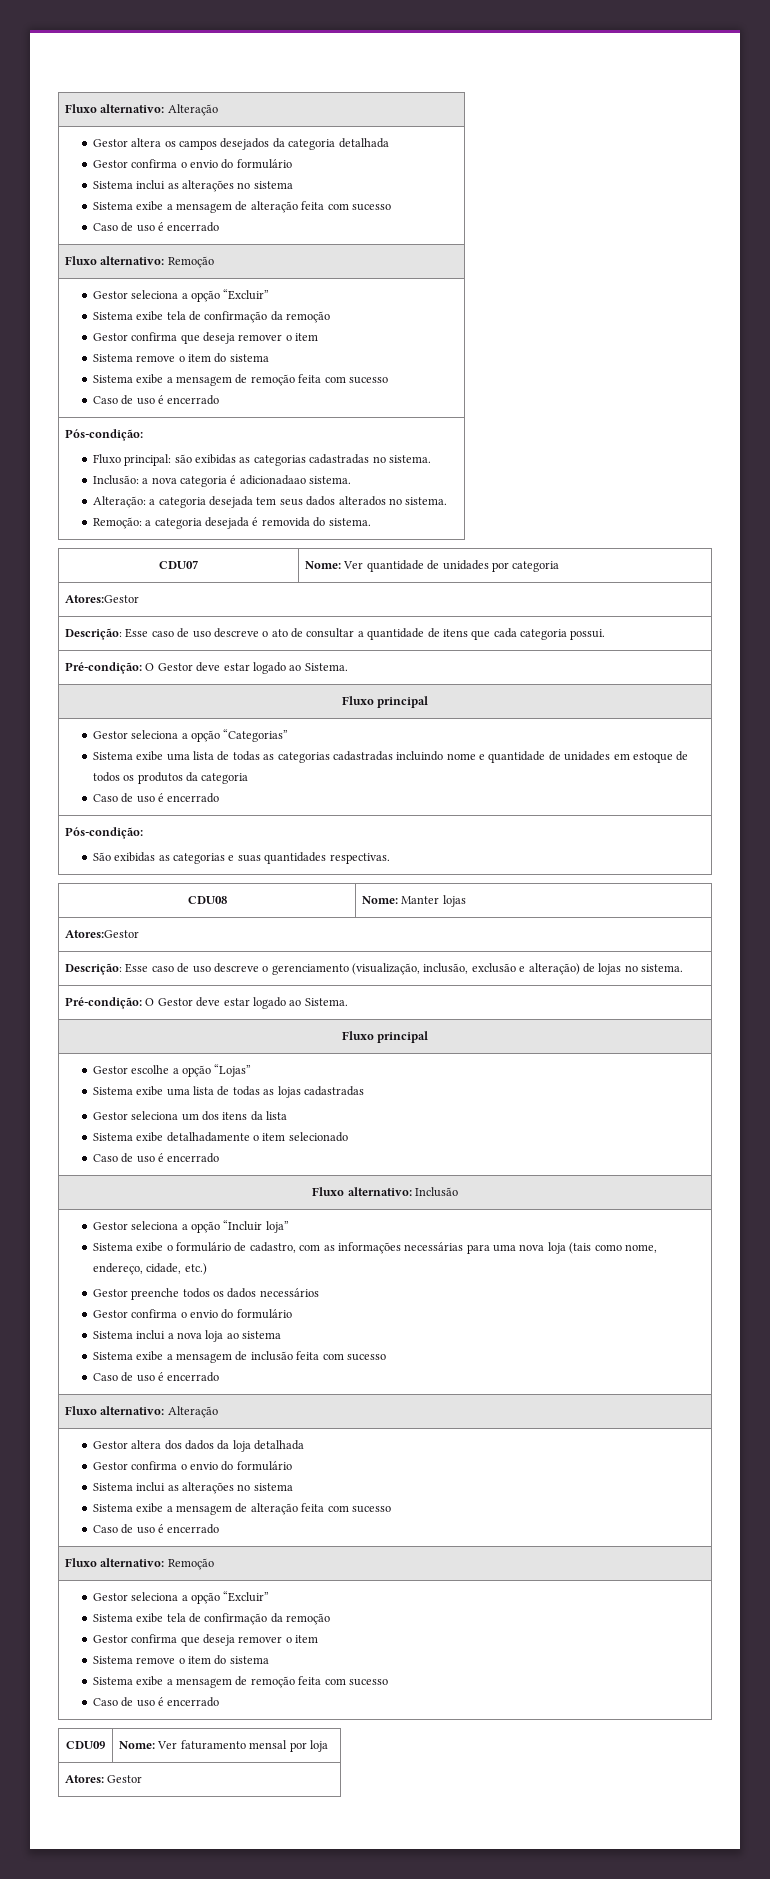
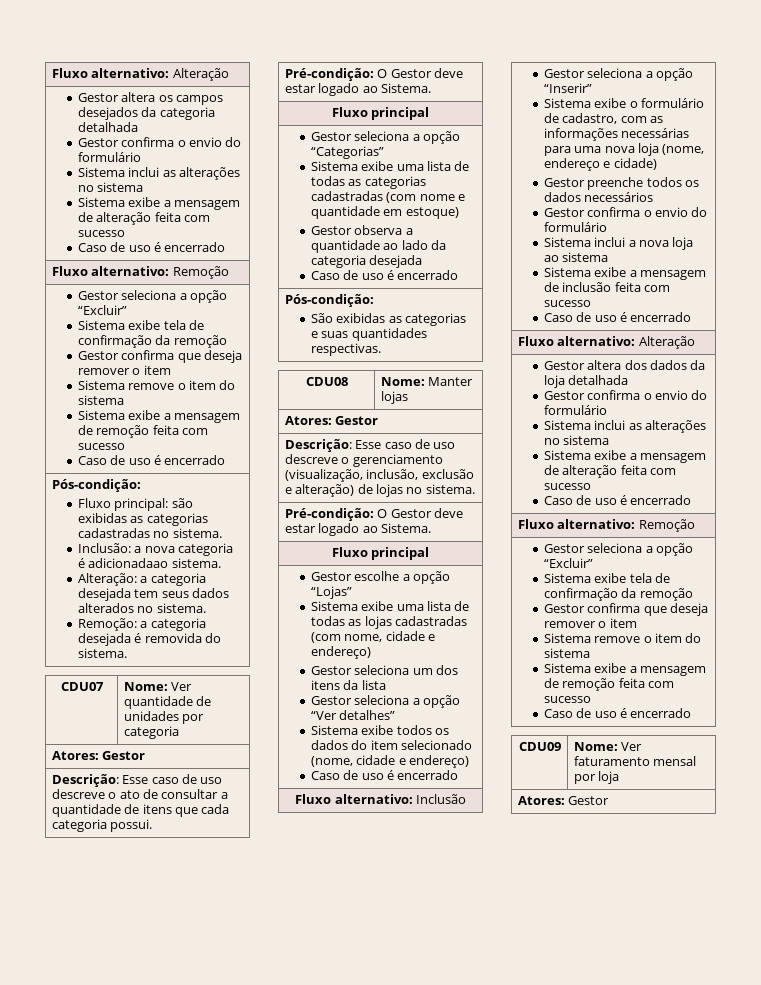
  CDU07 | Nome: Ver quantidade de unidades por categoria
- Atores:Gestor
+ Atores: Gestor
  Gestor seleciona a opção “Categorias”
- Sistema exibe uma lista de todas as categorias cadastradas incluindo nome e quantidade de unidades em estoque de todos os produtos da categoria
+ Sistema exibe uma lista de todas as categorias cadastradas (com nome e quantidade em estoque)
+ Gestor observa a quantidade ao lado da categoria desejada
  CDU08 | Nome: Manter lojas
- Atores:Gestor
+ Atores: Gestor
- Sistema exibe uma lista de todas as lojas cadastradas
+ Sistema exibe uma lista de todas as lojas cadastradas (com nome, cidade e endereço)
- Sistema exibe detalhadamente o item selecionado
+ Gestor seleciona a opção “Ver detalhes”
+ Sistema exibe todos os dados do item selecionado (nome, cidade e endereço)
- Gestor seleciona a opção “Incluir loja”
+ Gestor seleciona a opção “Inserir”
- Sistema exibe o formulário de cadastro, com as informações necessárias para uma nova loja (tais como nome, endereço, cidade, etc.)
+ Sistema exibe o formulário de cadastro, com as informações necessárias para uma nova loja (nome, endereço e cidade)

